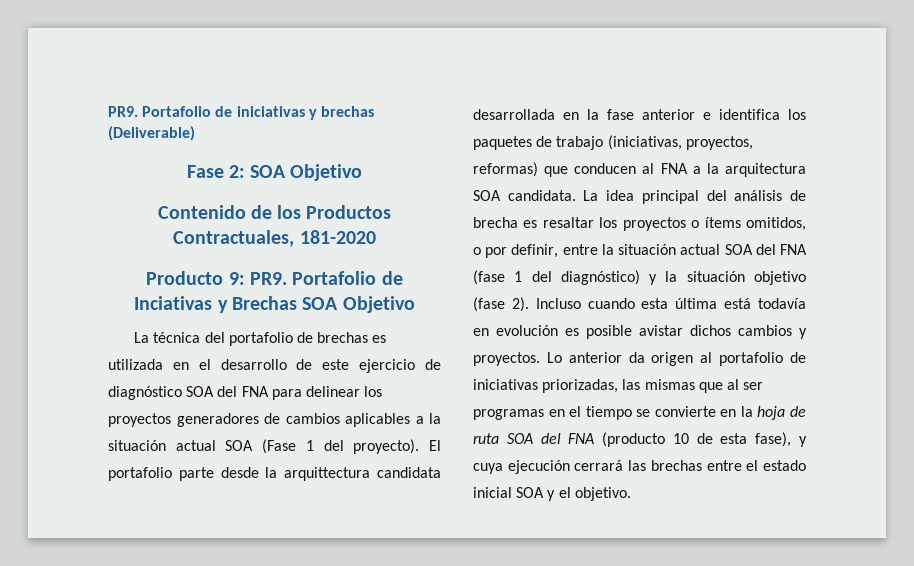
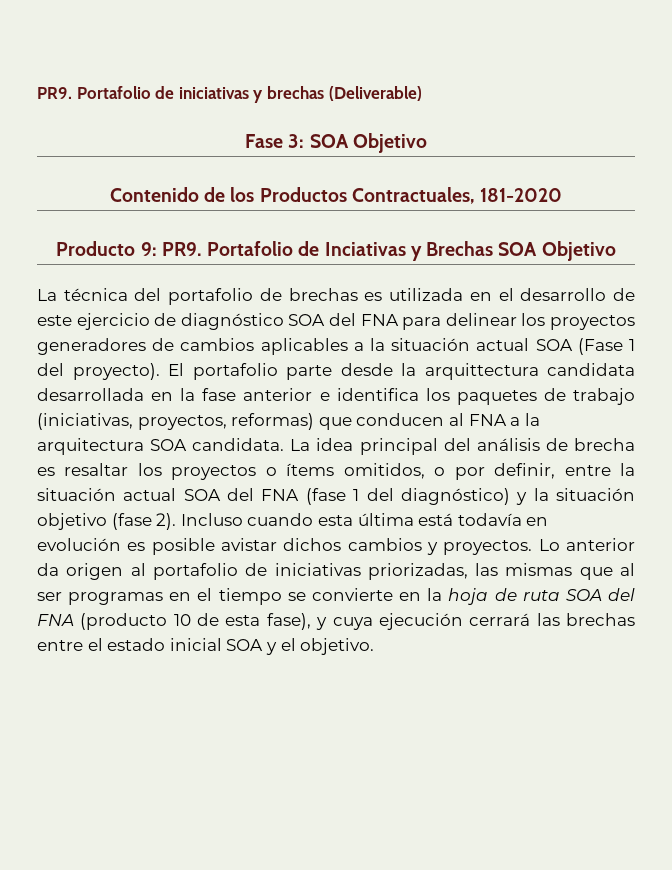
- Fase 2: SOA Objetivo
+ Fase 3: SOA Objetivo

